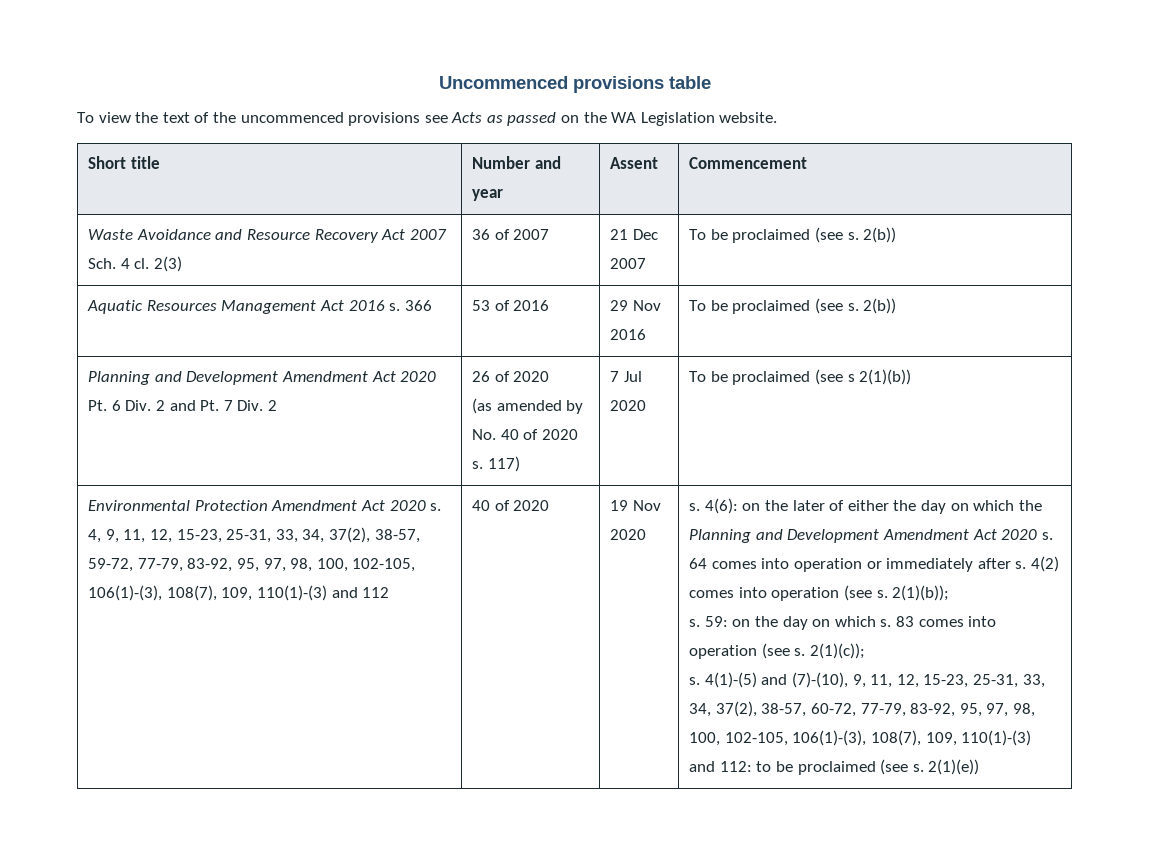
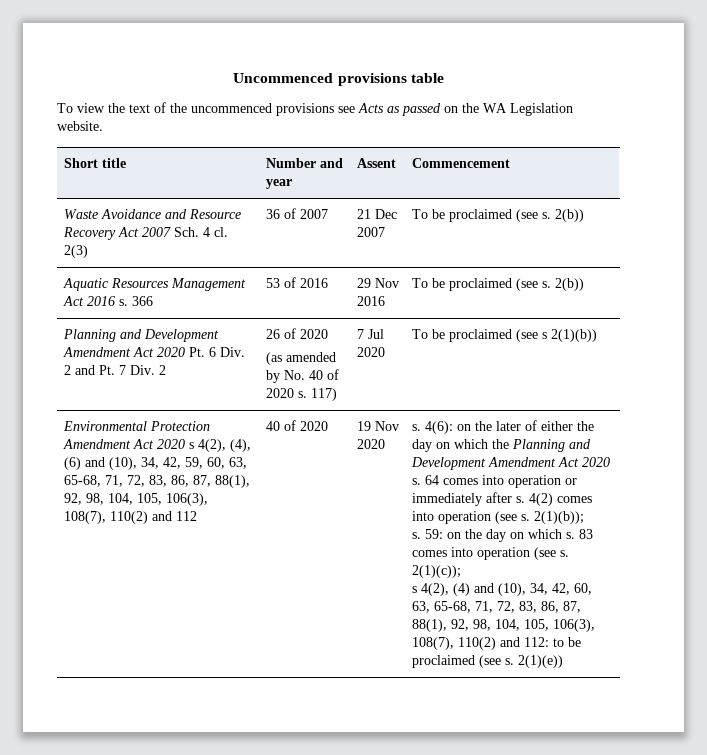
- Environmental Protection Amendment Act 2020 s. 4, 9, 11, 12, 15-23, 25-31, 33, 34, 37(2), 38-57, 59-72, 77-79, 83-92, 95, 97, 98, 100, 102-105, 106(1)-(3), 108(7), 109, 110(1)-(3) and 112
+ Environmental Protection Amendment Act 2020 s 4(2), (4), (6) and (10), 34, 42, 59, 60, 63, 65-68, 71, 72, 83, 86, 87, 88(1), 92, 98, 104, 105, 106(3), 108(7), 110(2) and 112
- s. 4(1)-(5) and (7)-(10), 9, 11, 12, 15-23, 25-31, 33, 34, 37(2), 38-57, 60-72, 77-79, 83-92, 95, 97, 98, 100, 102-105, 106(1)-(3), 108(7), 109, 110(1)-(3) and 112: to be proclaimed (see s.
+ s 4(2), (4) and (10), 34, 42, 60, 63, 65-68, 71, 72, 83, 86, 87, 88(1), 92, 98, 104, 105, 106(3), 108(7), 110(2) and 112: to be proclaimed (see s.

